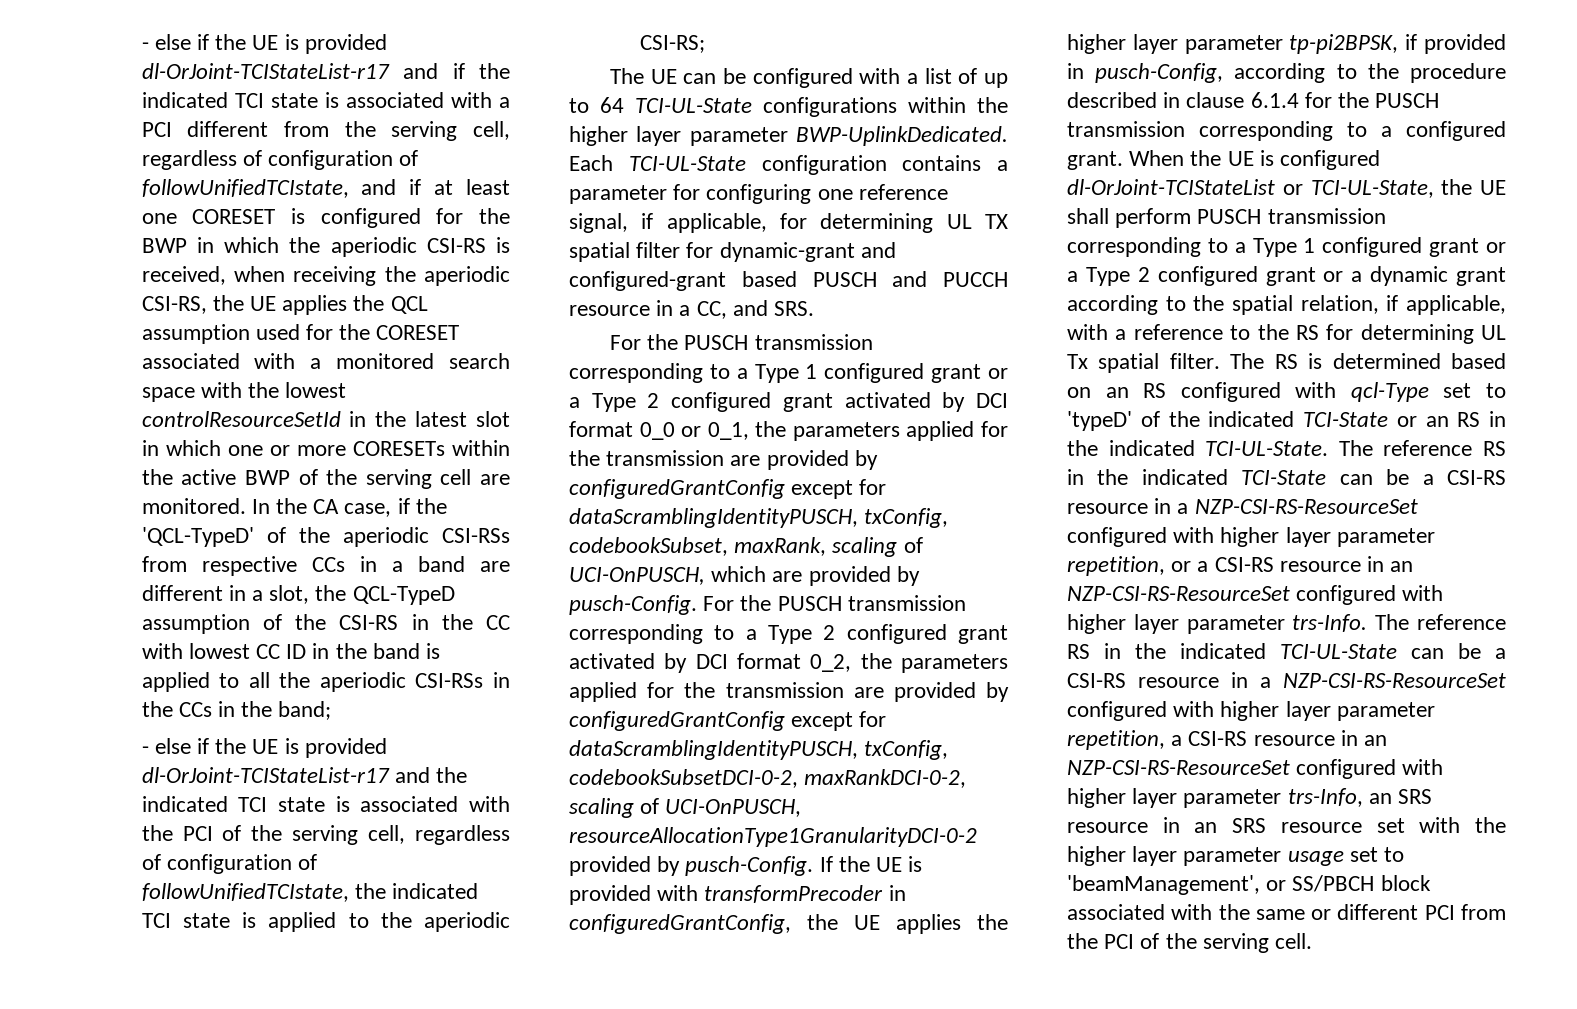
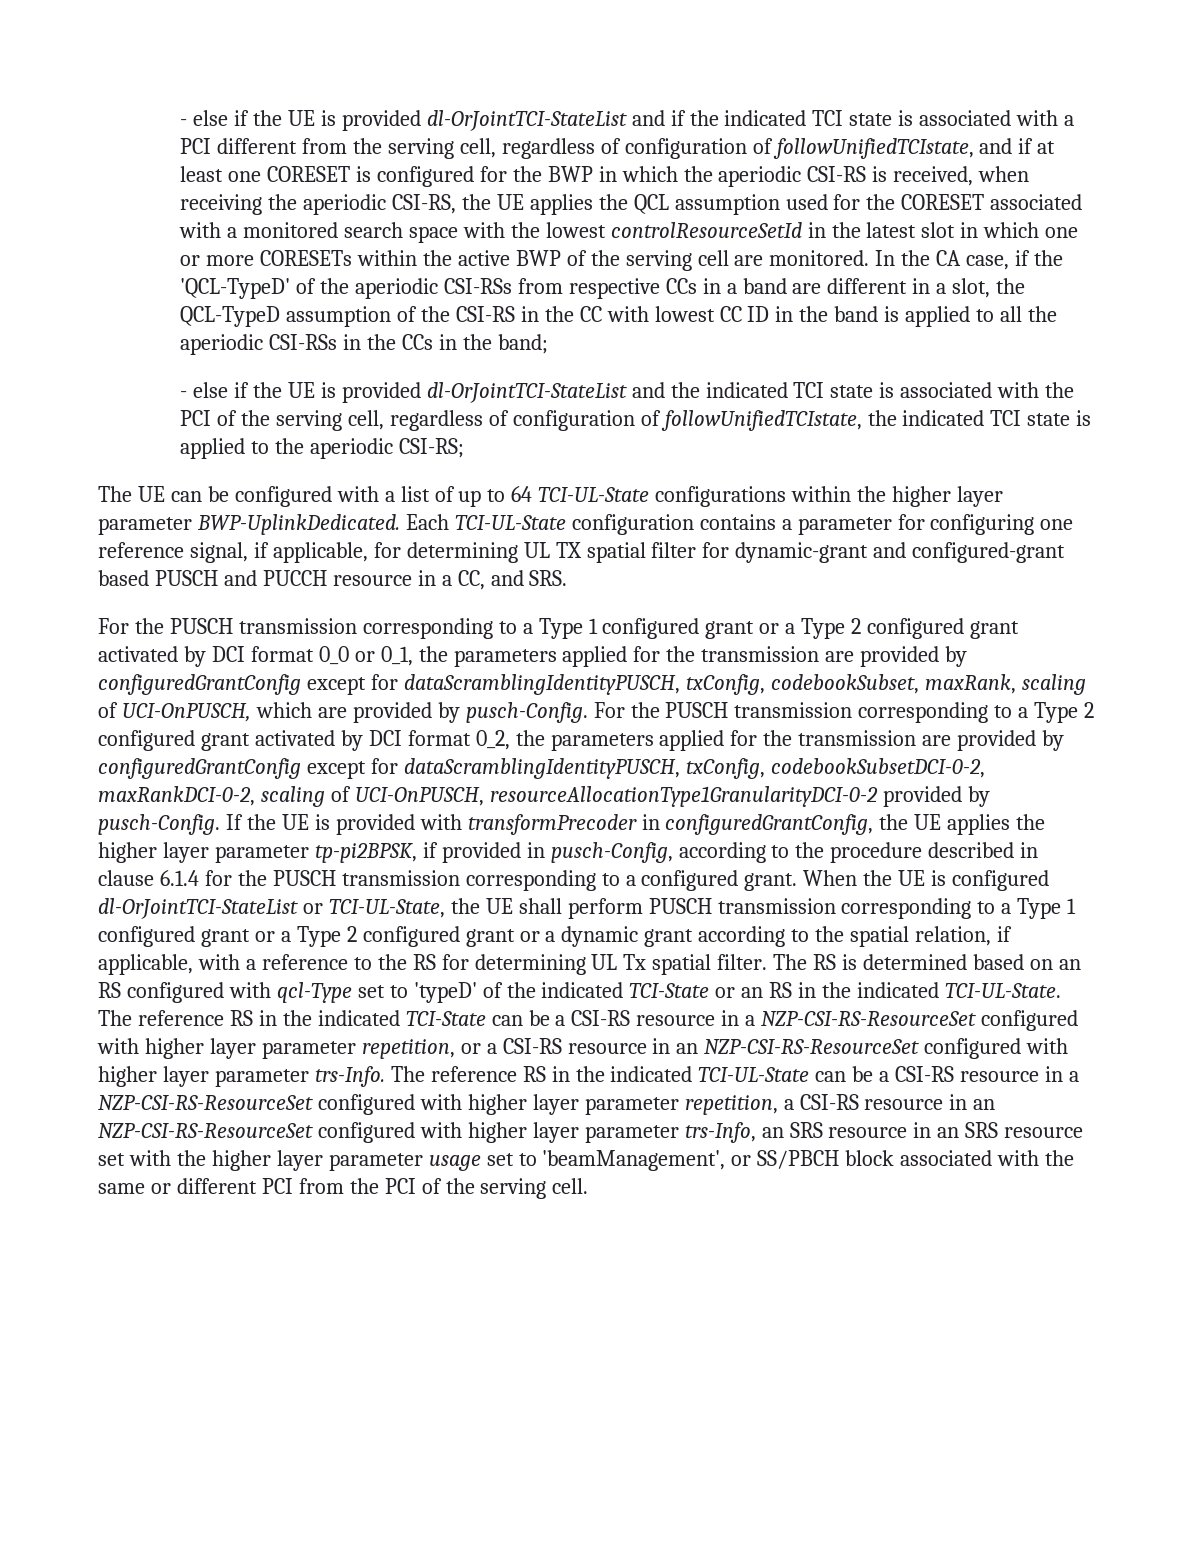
- - else if the UE is provided dl-OrJoint-TCIStateList-r17 and if the indicated TCI state is associated with a PCI different from the serving cell, regardless of configuration of followUnifiedTCIstate, and if at least one CORESET is configured for the BWP in which the aperiodic CSI-RS is received, when receiving the aperiodic CSI-RS, the UE applies the QCL assumption used for the CORESET associated with a monitored search space with the lowest controlResourceSetId in the latest slot in which one or more CORESETs within the active BWP of the serving cell are monitored.
+ - else if the UE is provided dl-OrJointTCI-StateList and if the indicated TCI state is associated with a PCI different from the serving cell, regardless of configuration of followUnifiedTCIstate, and if at least one CORESET is configured for the BWP in which the aperiodic CSI-RS is received, when receiving the aperiodic CSI-RS, the UE applies the QCL assumption used for the CORESET associated with a monitored search space with the lowest controlResourceSetId in the latest slot in which one or more CORESETs within the active BWP of the serving cell are monitored.
- - else if the UE is provided dl-OrJoint-TCIStateList-r17 and the indicated TCI state is associated with the PCI of the serving cell, regardless of configuration of followUnifiedTCIstate, the indicated TCI state is applied to the aperiodic CSI-RS;
+ - else if the UE is provided dl-OrJointTCI-StateList and the indicated TCI state is associated with the PCI of the serving cell, regardless of configuration of followUnifiedTCIstate, the indicated TCI state is applied to the aperiodic CSI-RS;
- When the UE is configured dl-OrJoint-TCIStateList or TCI-UL-State, the UE shall perform PUSCH transmission corresponding to a Type 1 configured grant or a Type 2 configured grant or a dynamic grant according to the spatial relation, if applicable, with a reference to the RS for determining UL Tx spatial filter.
+ When the UE is configured dl-OrJointTCI-StateList or TCI-UL-State, the UE shall perform PUSCH transmission corresponding to a Type 1 configured grant or a Type 2 configured grant or a dynamic grant according to the spatial relation, if applicable, with a reference to the RS for determining UL Tx spatial filter.

